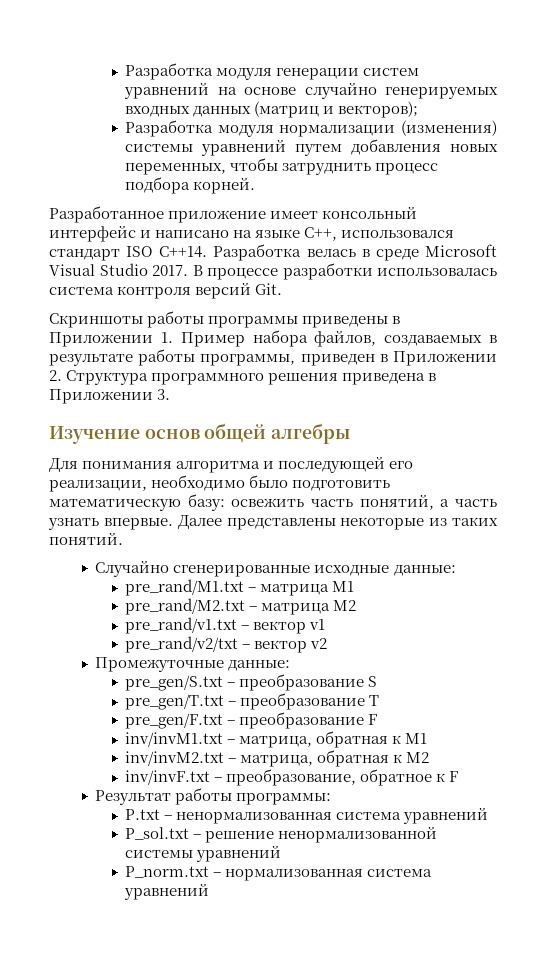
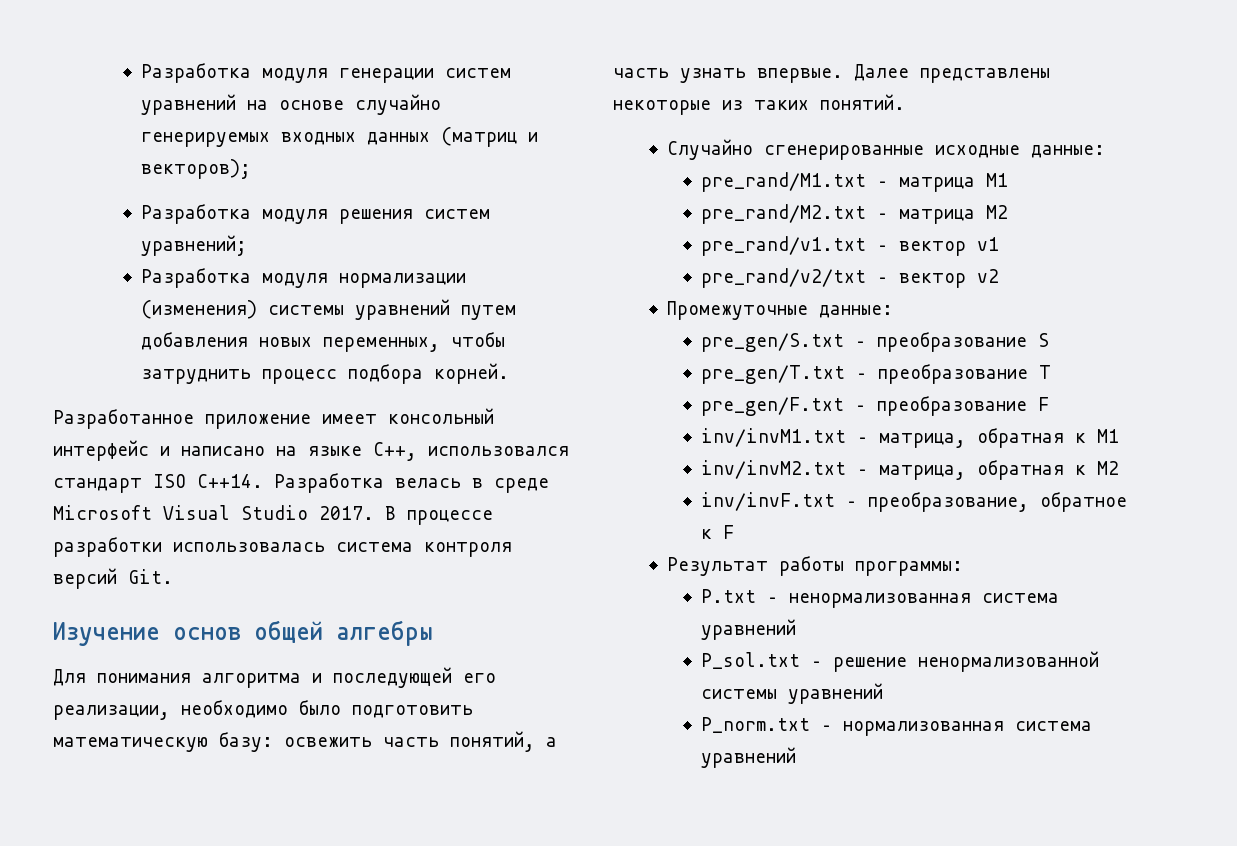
+ Разработка модуля решения систем уравнений;
- Скриншоты работы программы приведены в Приложении 1. Пример набора файлов, создаваемых в результате работы программы, приведен в Приложении 2. Структура программного решения приведена в Приложении 3.

